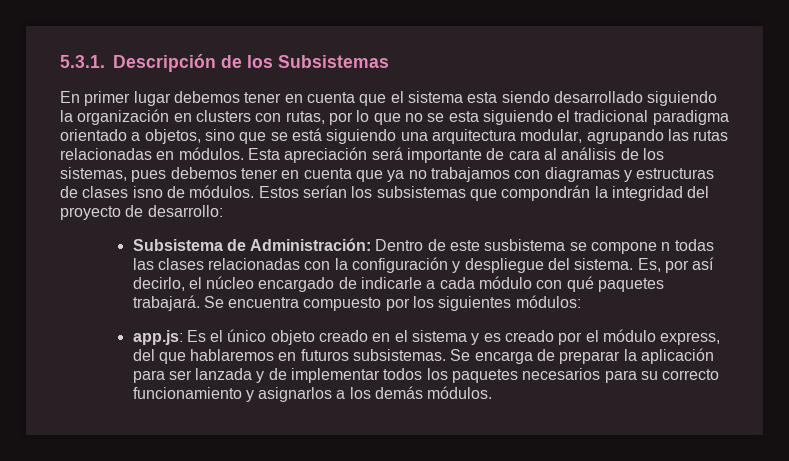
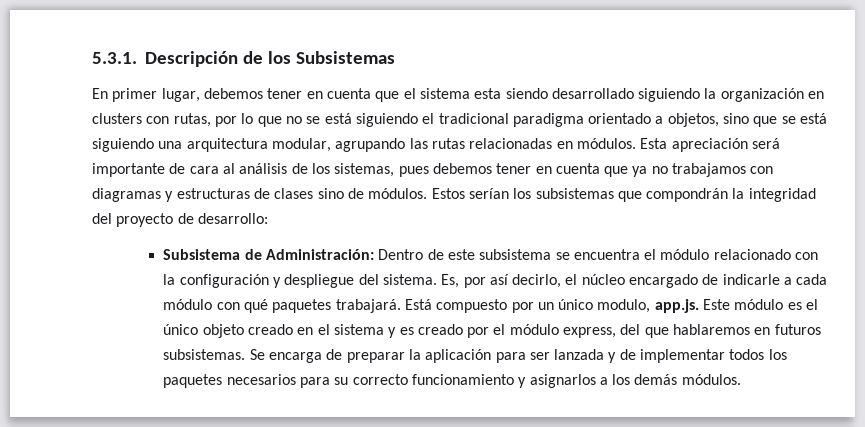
- En primer lugar debemos tener en cuenta que el sistema esta siendo desarrollado siguiendo la organización en clusters con rutas, por lo que no se esta siguiendo el tradicional paradigma orientado a objetos, sino que se está siguiendo una arquitectura modular, agrupando las rutas relacionadas en módulos.
+ En primer lugar, debemos tener en cuenta que el sistema esta siendo desarrollado siguiendo la organización en clusters con rutas, por lo que no se está siguiendo el tradicional paradigma orientado a objetos, sino que se está siguiendo una arquitectura modular, agrupando las rutas relacionadas en módulos.
- Esta apreciación será importante de cara al análisis de los sistemas, pues debemos tener en cuenta que ya no trabajamos con diagramas y estructuras de clases isno de módulos.
+ Esta apreciación será importante de cara al análisis de los sistemas, pues debemos tener en cuenta que ya no trabajamos con diagramas y estructuras de clases sino de módulos.
- Subsistema de Administración: Dentro de este susbistema se compone n todas las clases relacionadas con la configuración y despliegue del sistema.
+ Subsistema de Administración: Dentro de este subsistema se encuentra el módulo relacionado con la configuración y despliegue del sistema.
- Se encuentra compuesto por los siguientes módulos:
- app.js: Es el único objeto creado en el sistema y es creado por el módulo express, del que hablaremos en futuros subsistemas.
+ Está compuesto por un único modulo, app.js. Este módulo es el único objeto creado en el sistema y es creado por el módulo express, del que hablaremos en futuros subsistemas.

